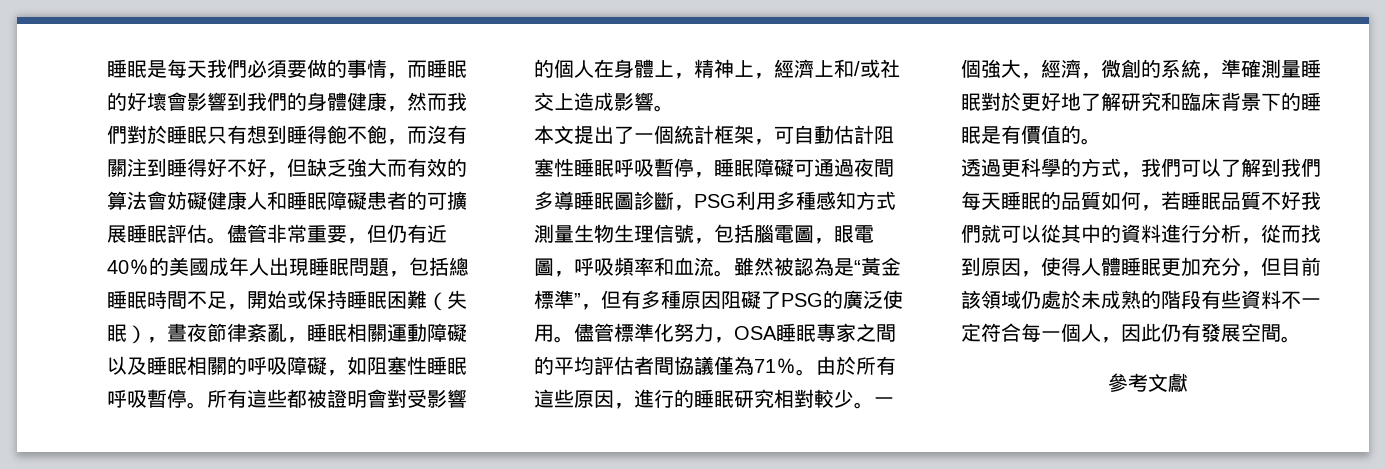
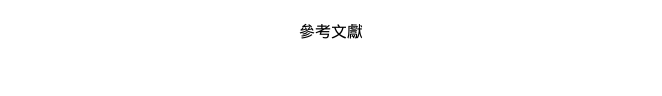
- 睡眠是每天我們必須要做的事情，而睡眠的好壞會影響到我們的身體健康，然而我們對於睡眠只有想到睡得飽不飽，而沒有關注到睡得好不好，但缺乏強大而有效的算法會妨礙健康人和睡眠障礙患者的可擴展睡眠評估。儘管非常重要，但仍有近40％的美國成年人出現睡眠問題，包括總睡眠時間不足，開始或保持睡眠困難（失眠），晝夜節律紊亂，睡眠相關運動障礙以及睡眠相關的呼吸障礙，如阻塞性睡眠呼吸暫停。所有這些都被證明會對受影響的個人在身體上，精神上，經濟上和/或社交上造成影響。
- 本文提出了一個統計框架，可自動估計阻塞性睡眠呼吸暫停，睡眠障礙可通過夜間多導睡眠圖診斷，PSG利用多種感知方式測量生物生理信號，包括腦電圖，眼電圖，呼吸頻率和血流。雖然被認為是“黃金標準”，但有多種原因阻礙了PSG的廣泛使用。儘管標準化努力，OSA睡眠專家之間的平均評估者間協議僅為71％。由於所有這些原因，進行的睡眠研究相對較少。一個強大，經濟，微創的系統，準確測量睡眠對於更好地了解研究和臨床背景下的睡眠是有價值的。
- 透過更科學的方式，我們可以了解到我們每天睡眠的品質如何，若睡眠品質不好我們就可以從其中的資料進行分析，從而找到原因，使得人體睡眠更加充分，但目前該領域仍處於未成熟的階段有些資料不一定符合每一個人，因此仍有發展空間。

